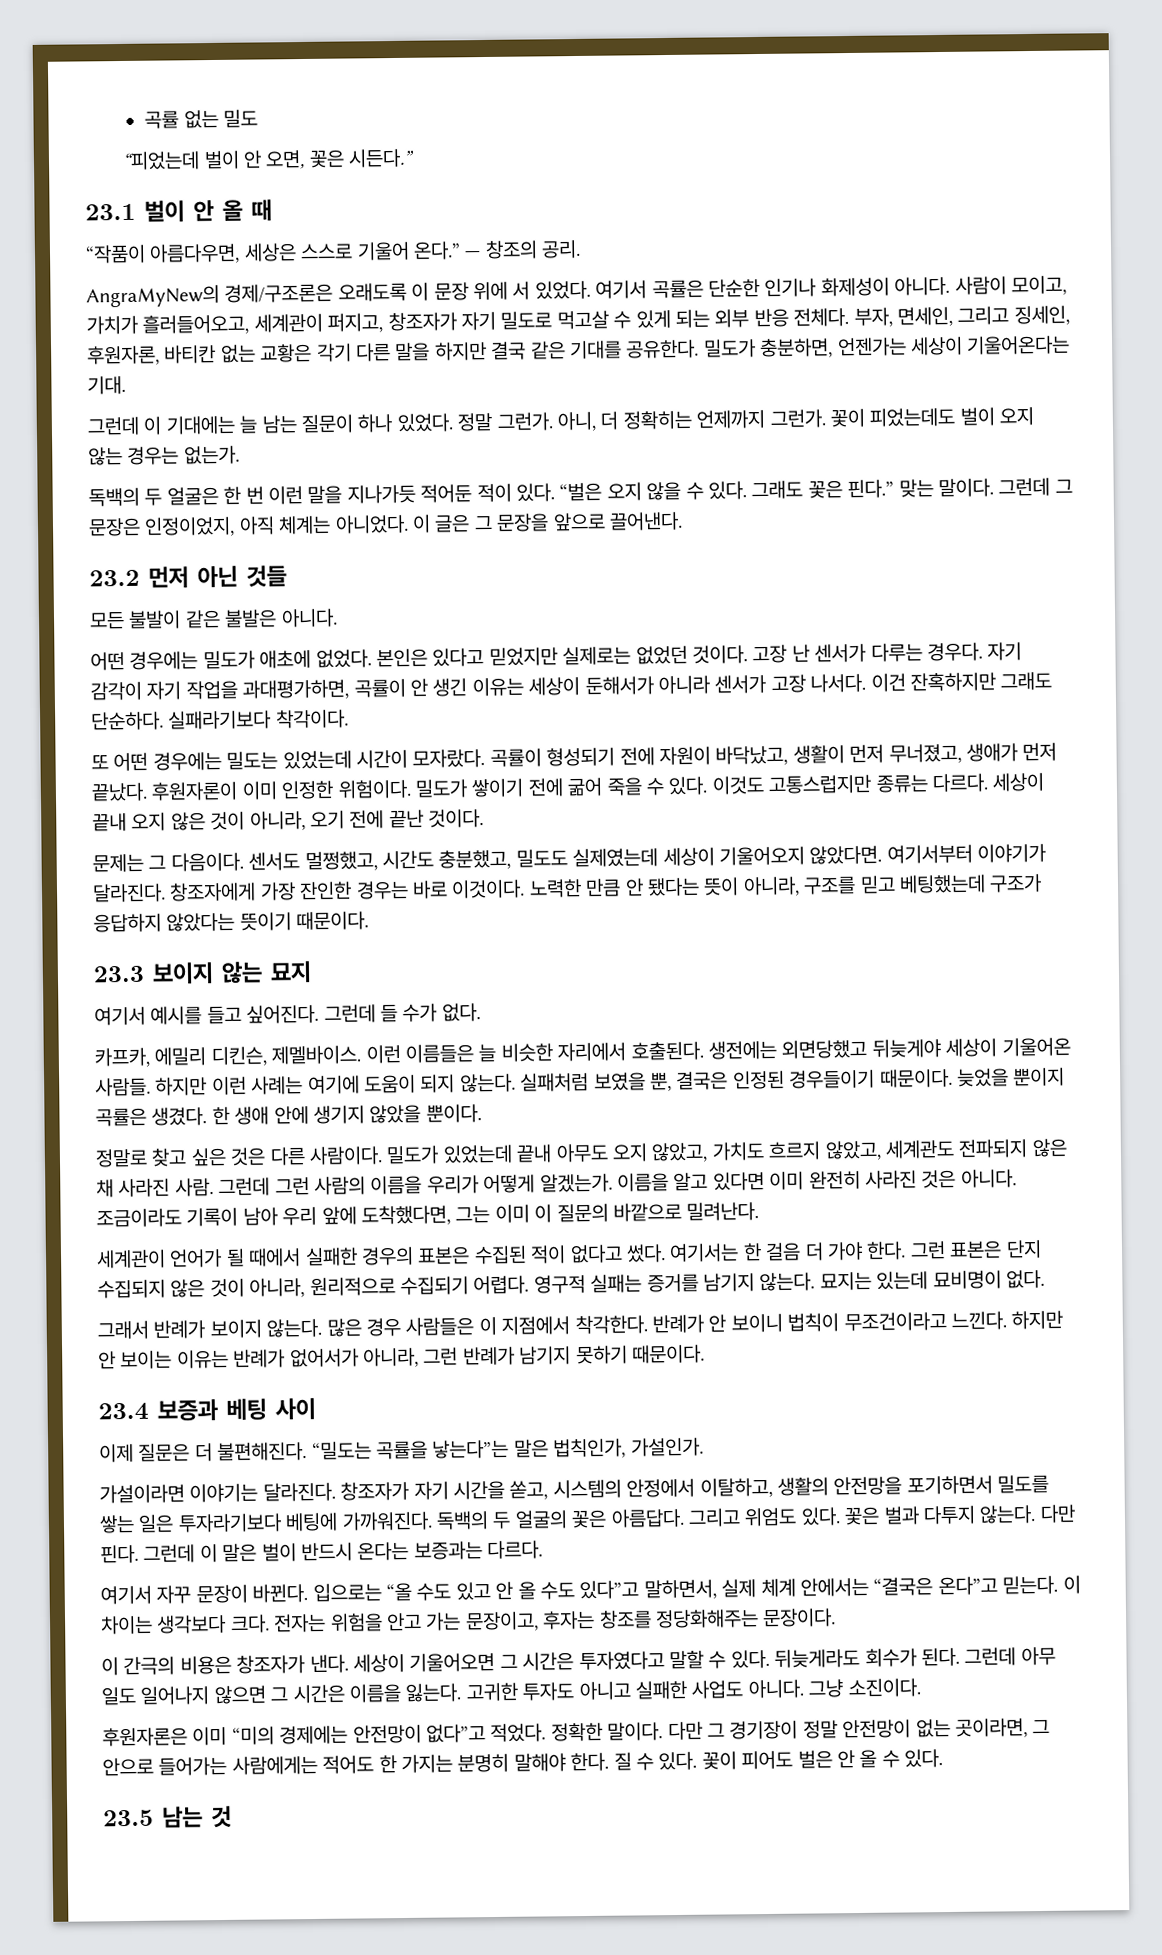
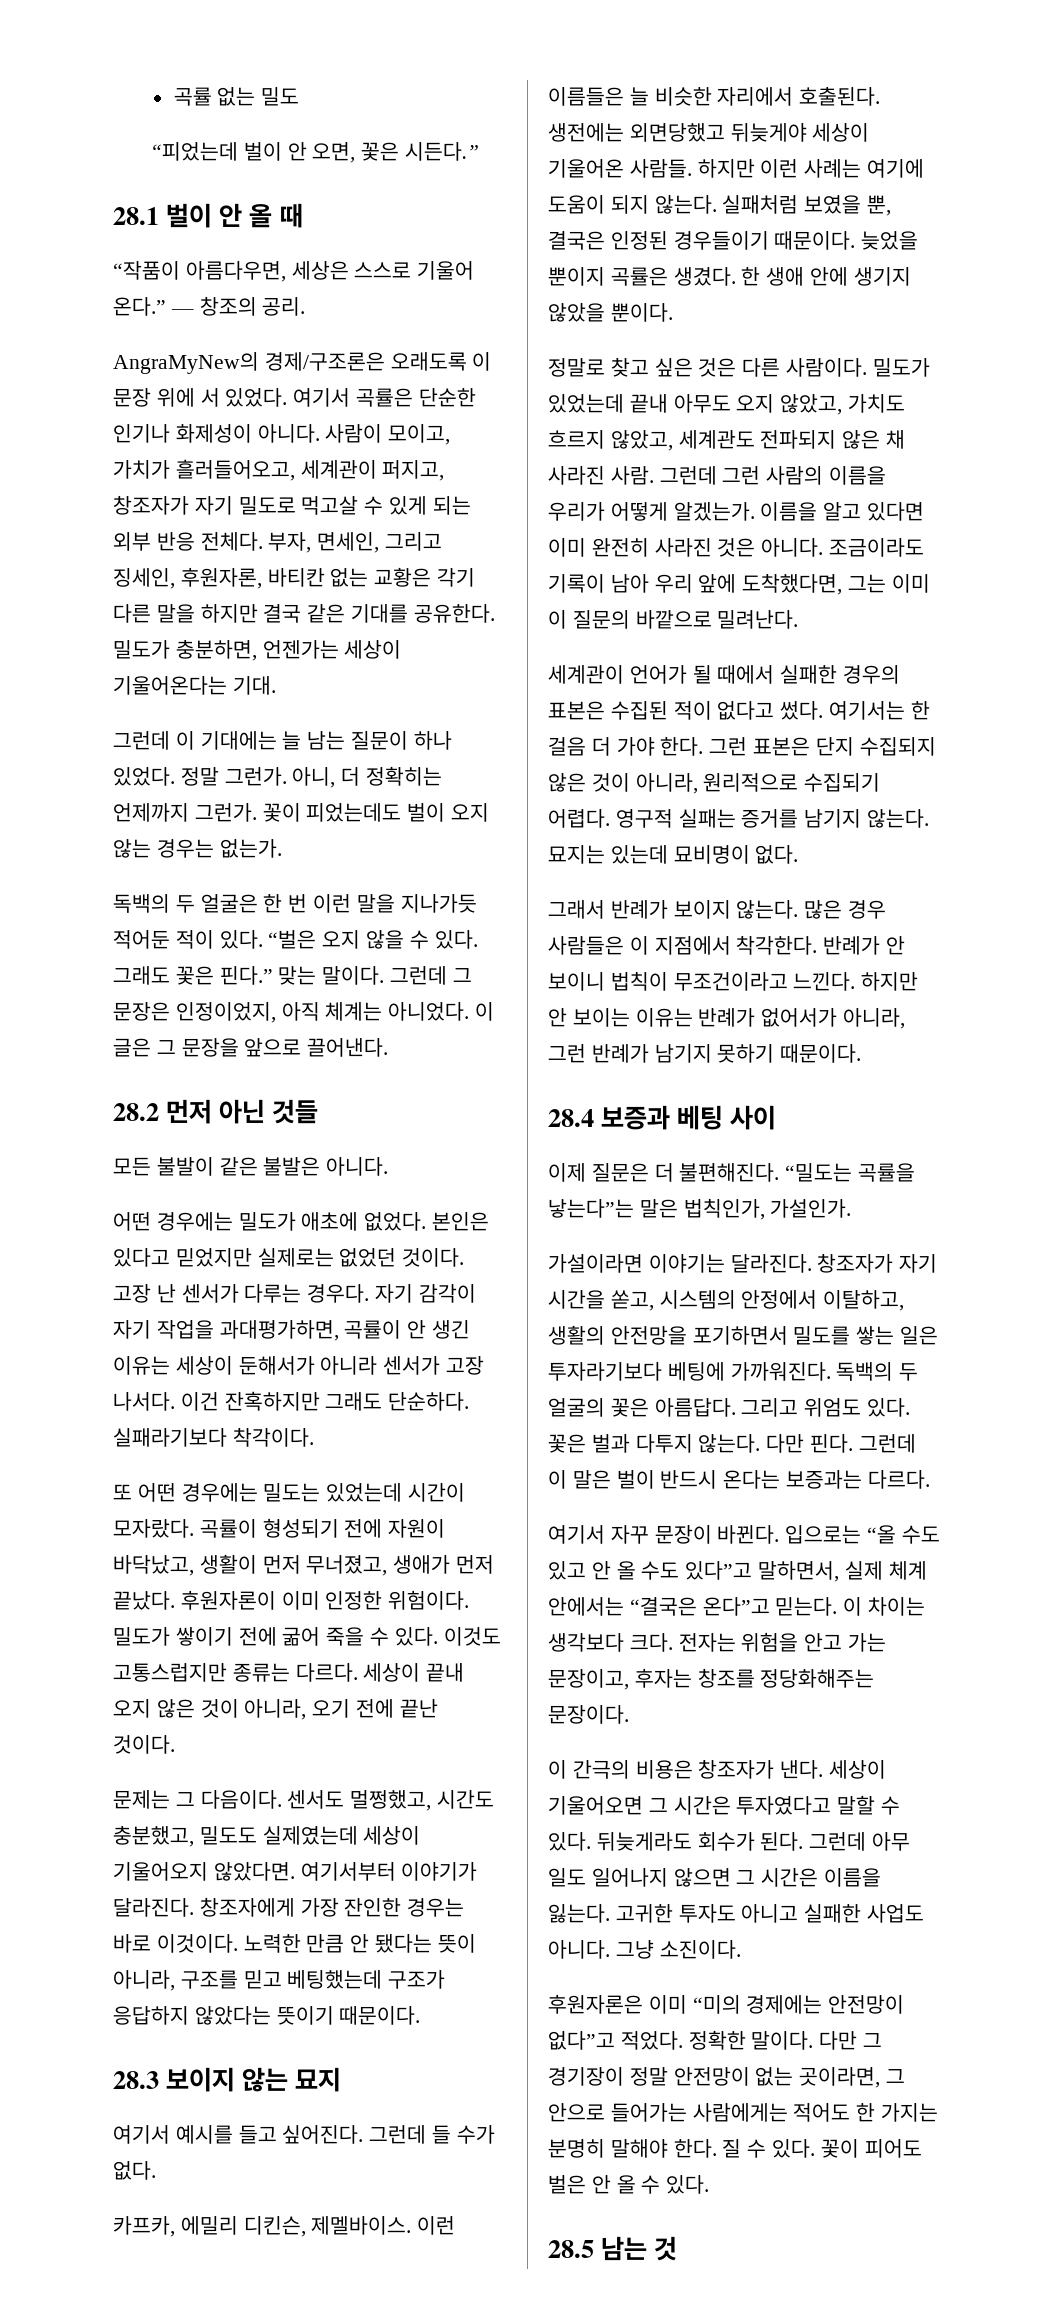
- 23.1 벌이 안 올 때
+ 28.1 벌이 안 올 때
- 23.2 먼저 아닌 것들
+ 28.2 먼저 아닌 것들
- 23.3 보이지 않는 묘지
+ 28.3 보이지 않는 묘지
- 23.4 보증과 베팅 사이
+ 28.4 보증과 베팅 사이
- 23.5 남는 것
+ 28.5 남는 것

